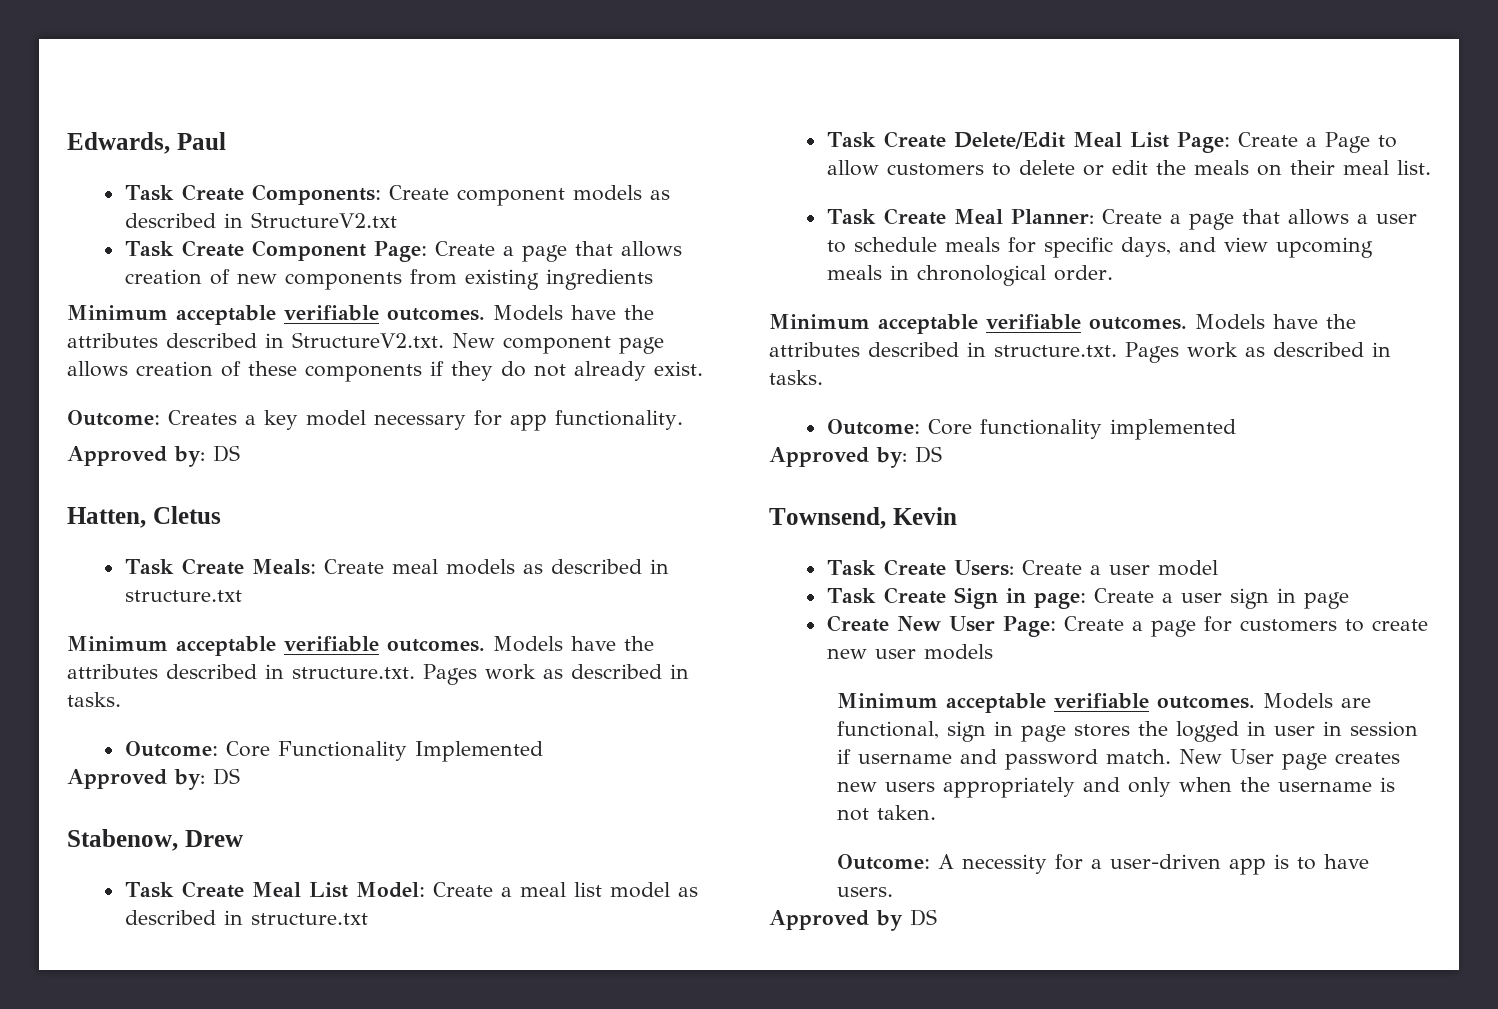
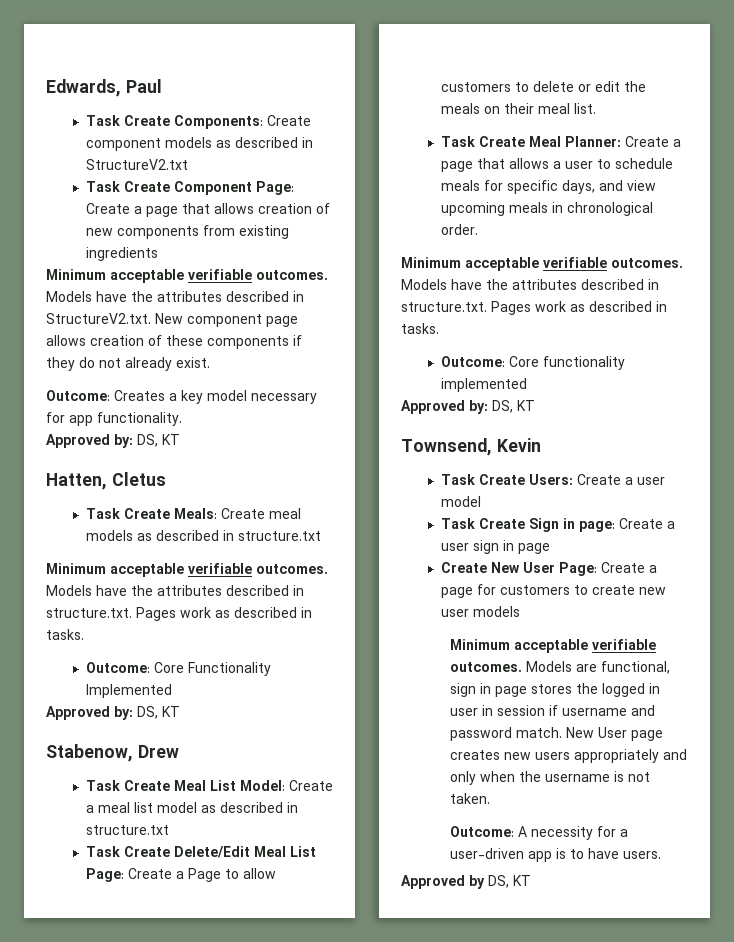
  Outcome: Creates a key model necessary for app functionality.
- Approved by: DS
+ Approved by: DS, KT
  Outcome: Core Functionality Implemented
- Approved by: DS
+ Approved by: DS, KT
  Outcome: Core functionality implemented
- Approved by: DS
+ Approved by: DS, KT
- Approved by DS
+ Approved by DS, KT

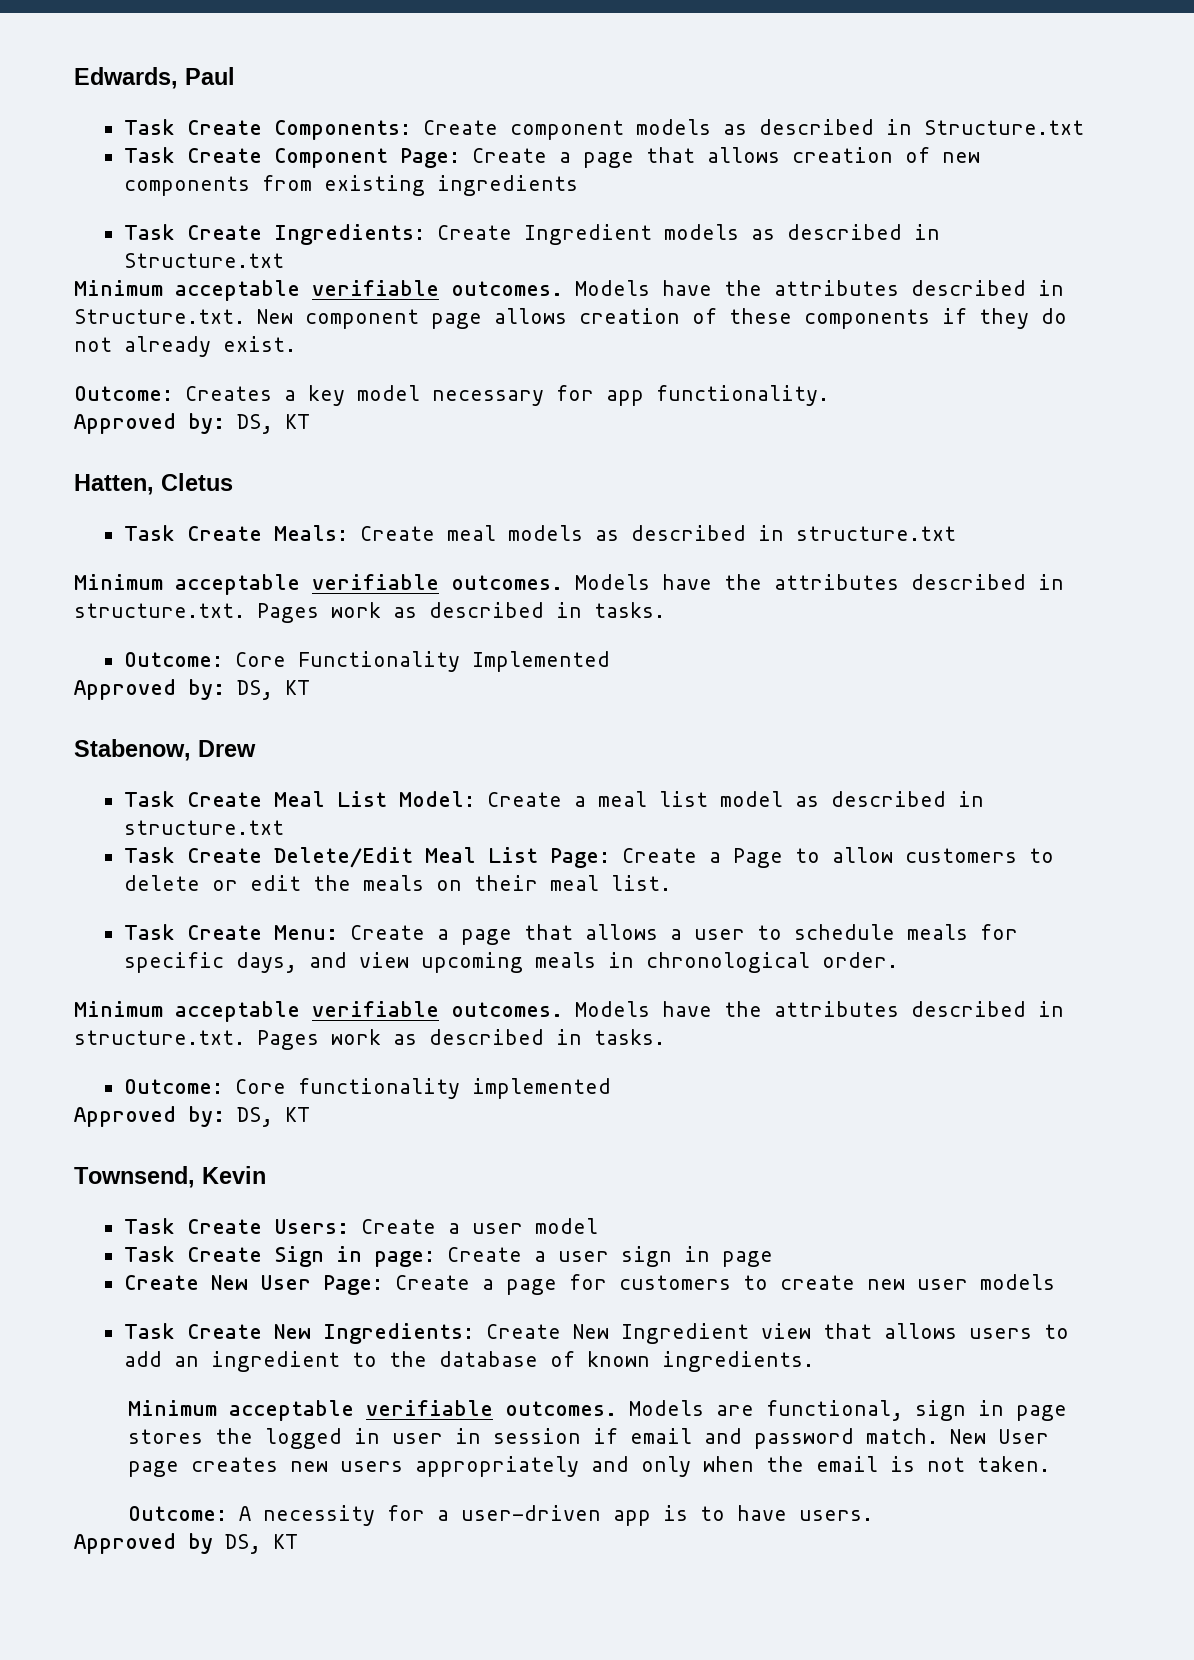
- Task Create Components: Create component models as described in StructureV2.txt
+ Task Create Components: Create component models as described in Structure.txt
+ Task Create Ingredients: Create Ingredient models as described in Structure.txt
- Models have the attributes described in StructureV2.txt. New component page allows creation of these components if they do not already exist.
+ Models have the attributes described in Structure.txt. New component page allows creation of these components if they do not already exist.
- Task Create Meal Planner: Create a page that allows a user to schedule meals for specific days, and view upcoming meals in chronological order.
+ Task Create Menu: Create a page that allows a user to schedule meals for specific days, and view upcoming meals in chronological order.
+ Task Create New Ingredients: Create New Ingredient view that allows users to add an ingredient to the database of known ingredients.
- Models are functional, sign in page stores the logged in user in session if username and password match.
+ Models are functional, sign in page stores the logged in user in session if email and password match.
- New User page creates new users appropriately and only when the username is not taken.
+ New User page creates new users appropriately and only when the email is not taken.

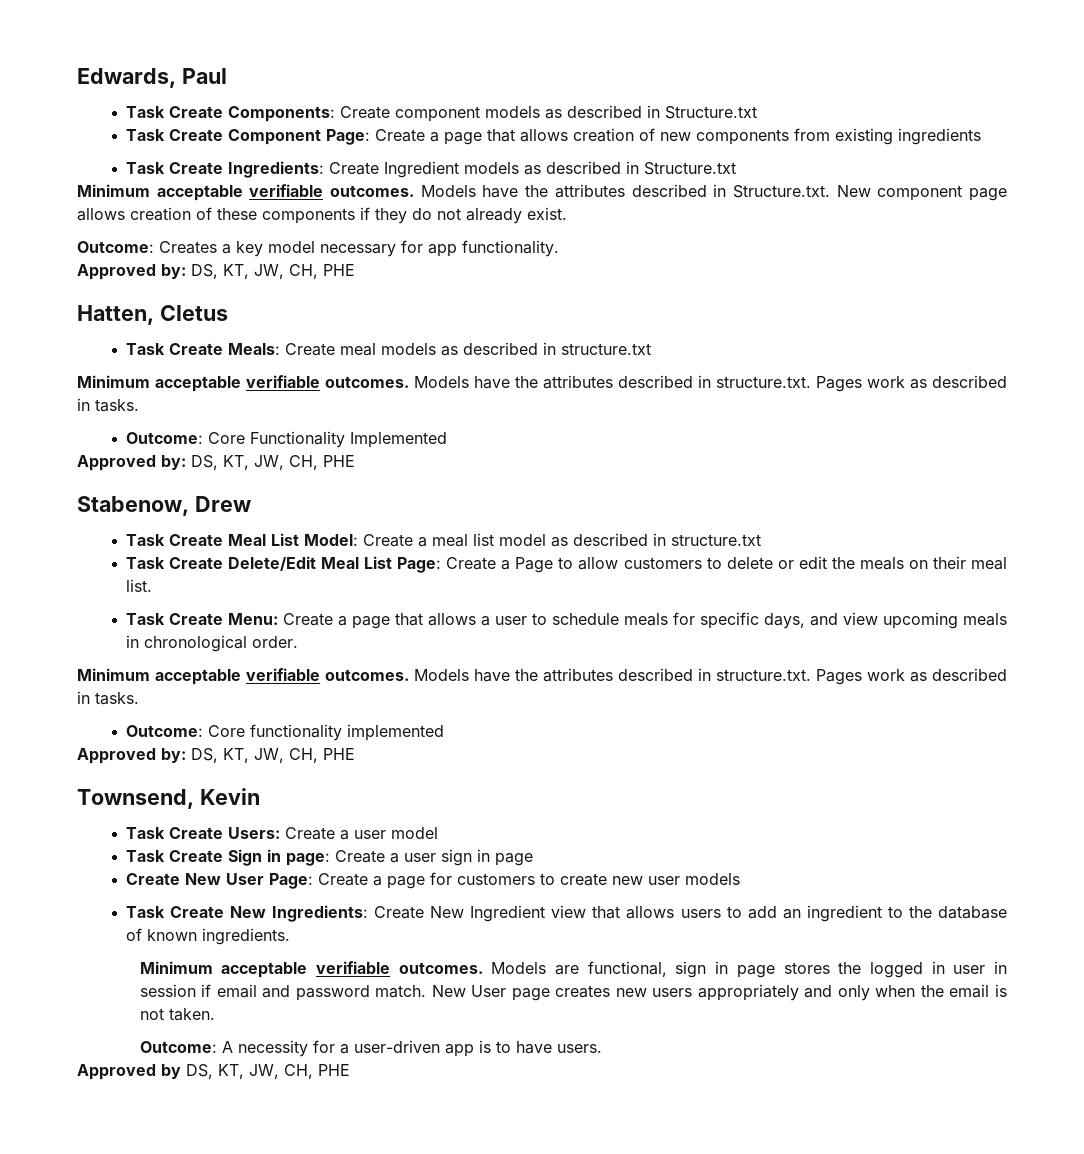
  Outcome: Creates a key model necessary for app functionality.
- Approved by: DS, KT
+ Approved by: DS, KT, JW, CH, PHE
  Outcome: Core Functionality Implemented
- Approved by: DS, KT
+ Approved by: DS, KT, JW, CH, PHE
  Outcome: Core functionality implemented
- Approved by: DS, KT
+ Approved by: DS, KT, JW, CH, PHE
- Approved by DS, KT
+ Approved by DS, KT, JW, CH, PHE

